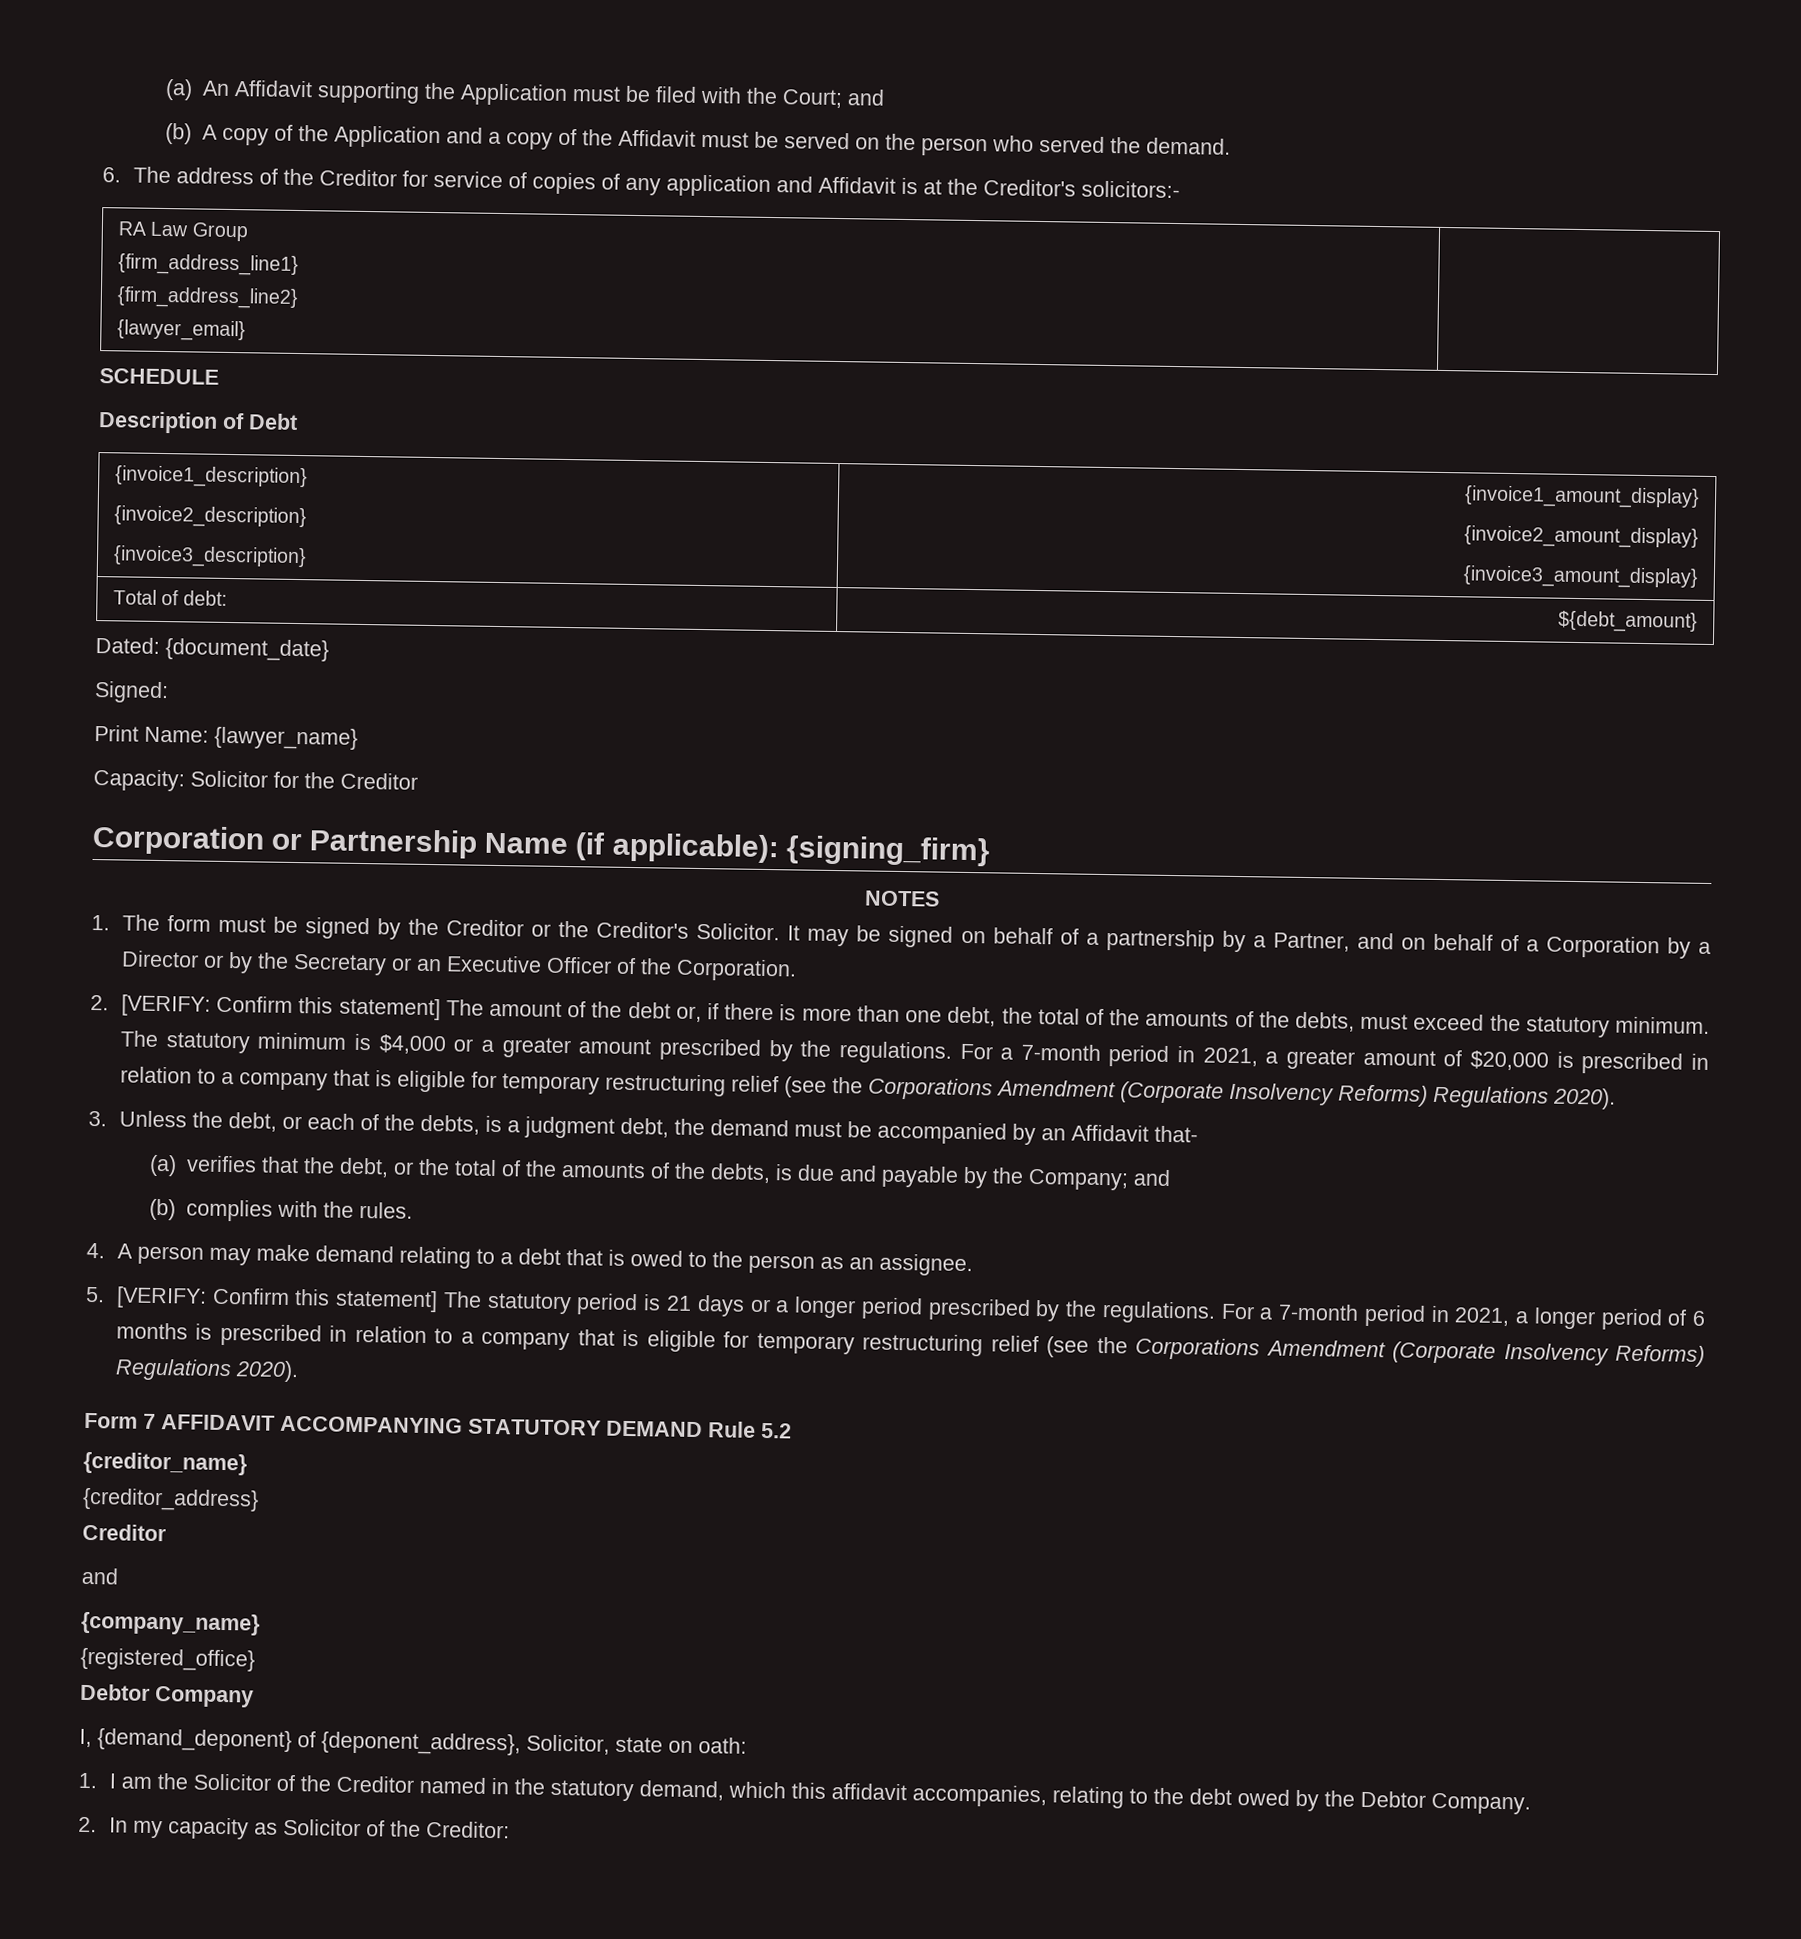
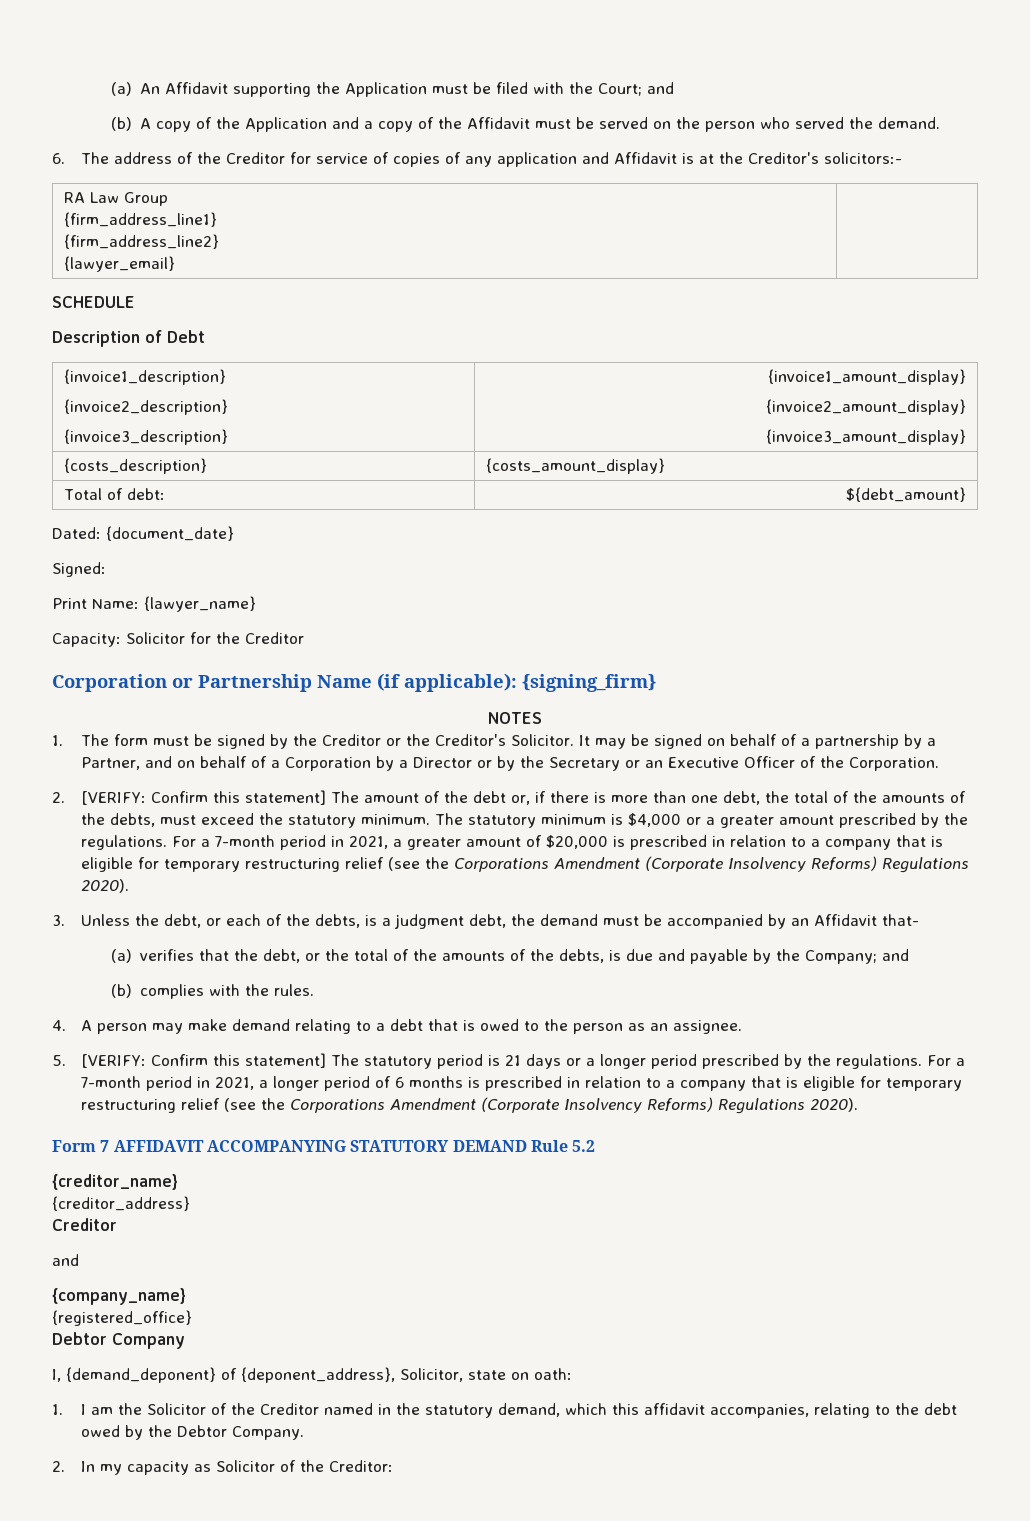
+ {costs_description} | {costs_amount_display}

